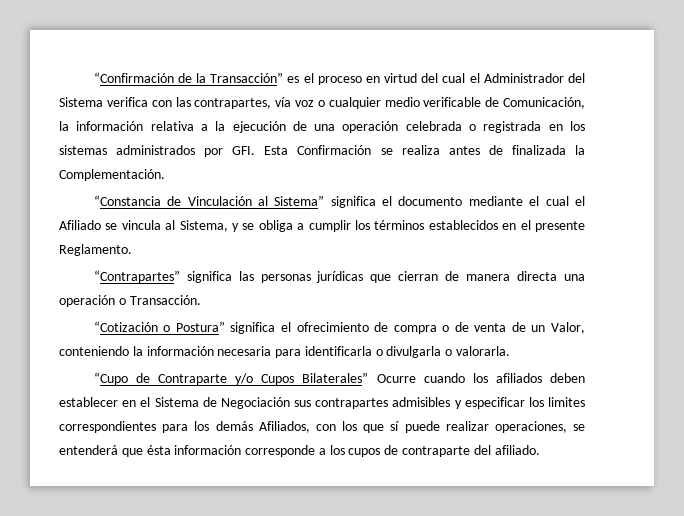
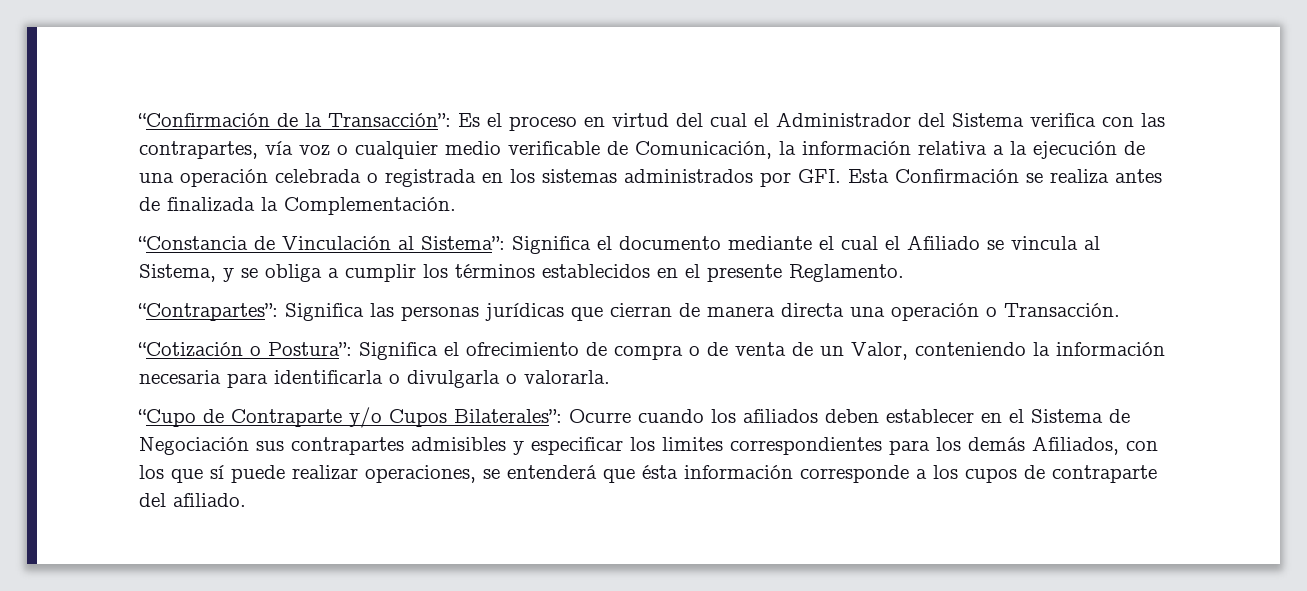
- “Confirmación de la Transacción” es el proceso en virtud del cual el Administrador del Sistema verifica con las contrapartes, vía voz o cualquier medio verificable de Comunicación, la información relativa a la ejecución de una operación celebrada o registrada en los sistemas administrados por GFI. Esta Confirmación se realiza antes de finalizada la Complementación.
+ “Confirmación de la Transacción”: Es el proceso en virtud del cual el Administrador del Sistema verifica con las contrapartes, vía voz o cualquier medio verificable de Comunicación, la información relativa a la ejecución de una operación celebrada o registrada en los sistemas administrados por GFI. Esta Confirmación se realiza antes de finalizada la Complementación.
- “Constancia de Vinculación al Sistema” significa el documento mediante el cual el Afiliado se vincula al Sistema, y se obliga a cumplir los términos establecidos en el presente Reglamento.
+ “Constancia de Vinculación al Sistema”: Significa el documento mediante el cual el Afiliado se vincula al Sistema, y se obliga a cumplir los términos establecidos en el presente Reglamento.
- “Contrapartes” significa las personas jurídicas que cierran de manera directa una operación o Transacción.
+ “Contrapartes”: Significa las personas jurídicas que cierran de manera directa una operación o Transacción.
- “Cotización o Postura” significa el ofrecimiento de compra o de venta de un Valor, conteniendo la información necesaria para identificarla o divulgarla o valorarla.
+ “Cotización o Postura”: Significa el ofrecimiento de compra o de venta de un Valor, conteniendo la información necesaria para identificarla o divulgarla o valorarla.
- “Cupo de Contraparte y/o Cupos Bilaterales” Ocurre cuando los afiliados deben establecer en el Sistema de Negociación sus contrapartes admisibles y especificar los limites correspondientes para los demás Afiliados, con los que sí puede realizar operaciones, se entenderá que ésta información corresponde a los cupos de contraparte del afiliado.
+ “Cupo de Contraparte y/o Cupos Bilaterales”: Ocurre cuando los afiliados deben establecer en el Sistema de Negociación sus contrapartes admisibles y especificar los limites correspondientes para los demás Afiliados, con los que sí puede realizar operaciones, se entenderá que ésta información corresponde a los cupos de contraparte del afiliado.

